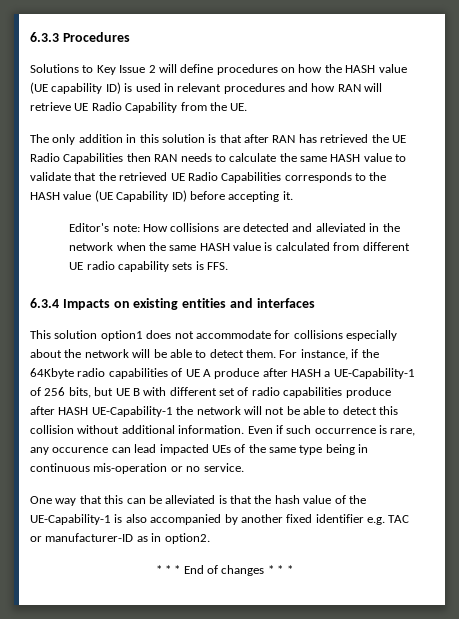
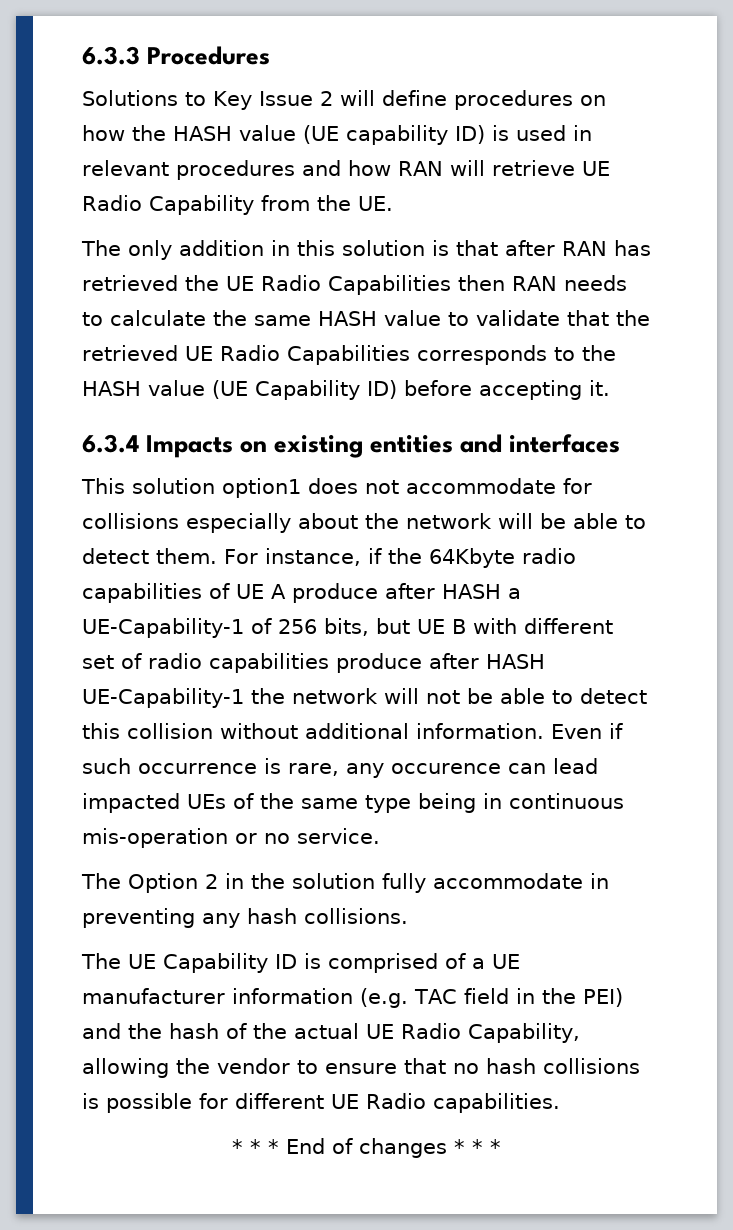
- Editor's note: How collisions are detected and alleviated in the network when the same HASH value is calculated from different UE radio capability sets is FFS.
- One way that this can be alleviated is that the hash value of the UE-Capability-1 is also accompanied by another fixed identifier e.g. TAC or manufacturer-ID as in option2.
+ The Option 2 in the solution fully accommodate in preventing any hash collisions.
+ The UE Capability ID is comprised of a UE manufacturer information (e.g. TAC field in the PEI) and the hash of the actual UE Radio Capability, allowing the vendor to ensure that no hash collisions is possible for different UE Radio capabilities.

